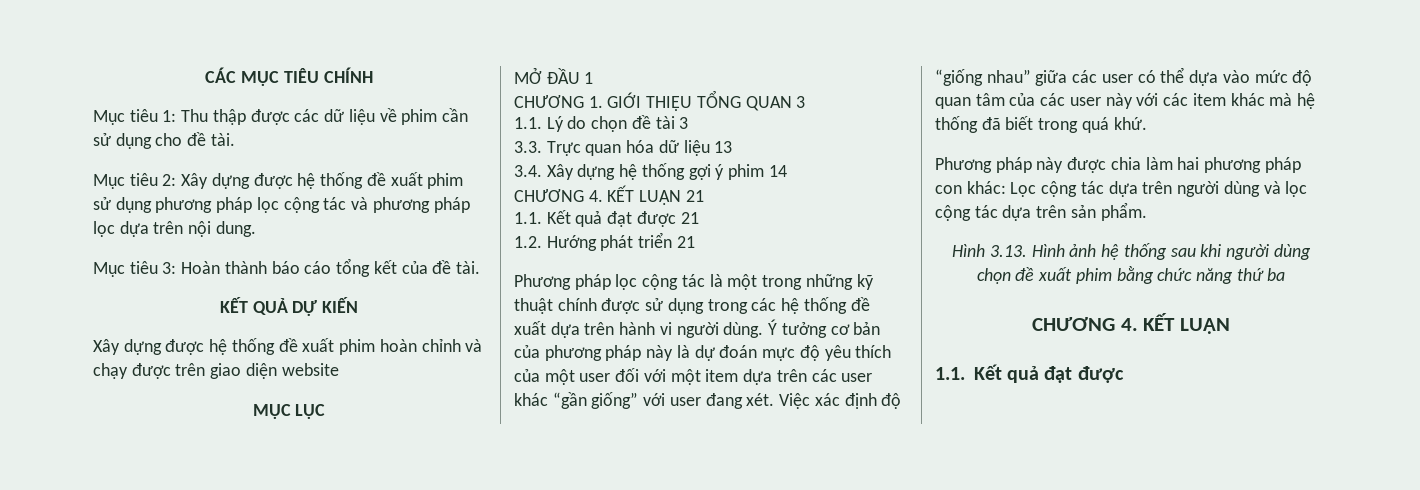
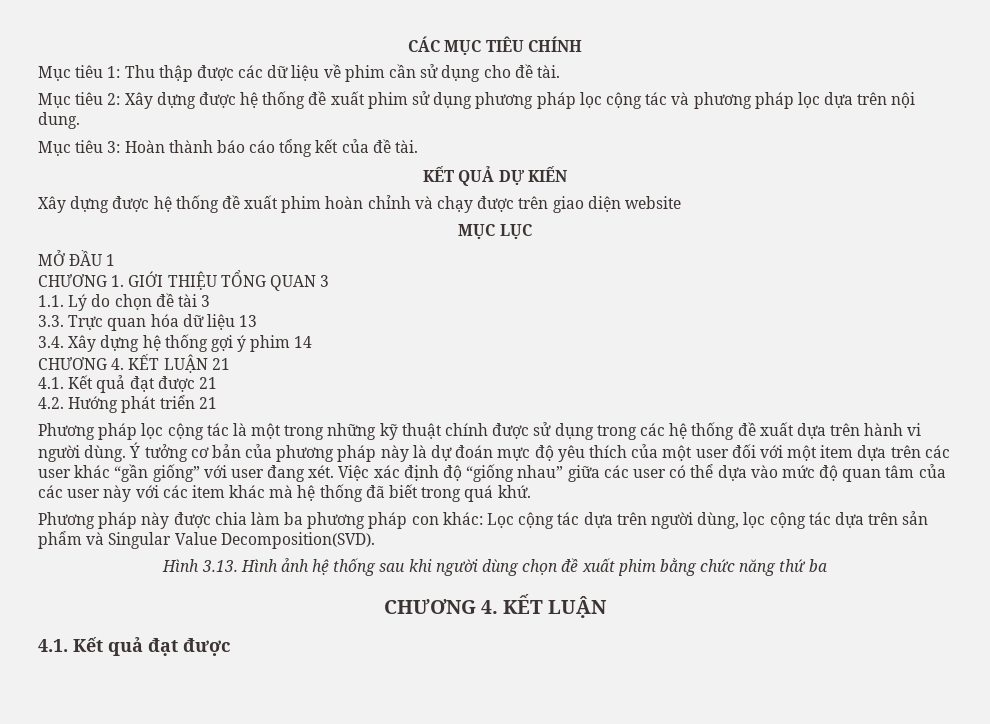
- 1.1. Kết quả đạt được 21
+ 4.1. Kết quả đạt được 21
- 1.2. Hướng phát triển 21
+ 4.2. Hướng phát triển 21
- Phương pháp này được chia làm hai phương pháp con khác: Lọc cộng tác dựa trên người dùng và lọc cộng tác dựa trên sản phẩm.
+ Phương pháp này được chia làm ba phương pháp con khác: Lọc cộng tác dựa trên người dùng, lọc cộng tác dựa trên sản phẩm và Singular Value Decomposition(SVD).
  Hình 3.13. Hình ảnh hệ thống sau khi người dùng chọn đề xuất phim bằng chức năng thứ ba
  CHƯƠNG 4. KẾT LUẬN
- 1.1. Kết quả đạt được
+ 4.1. Kết quả đạt được

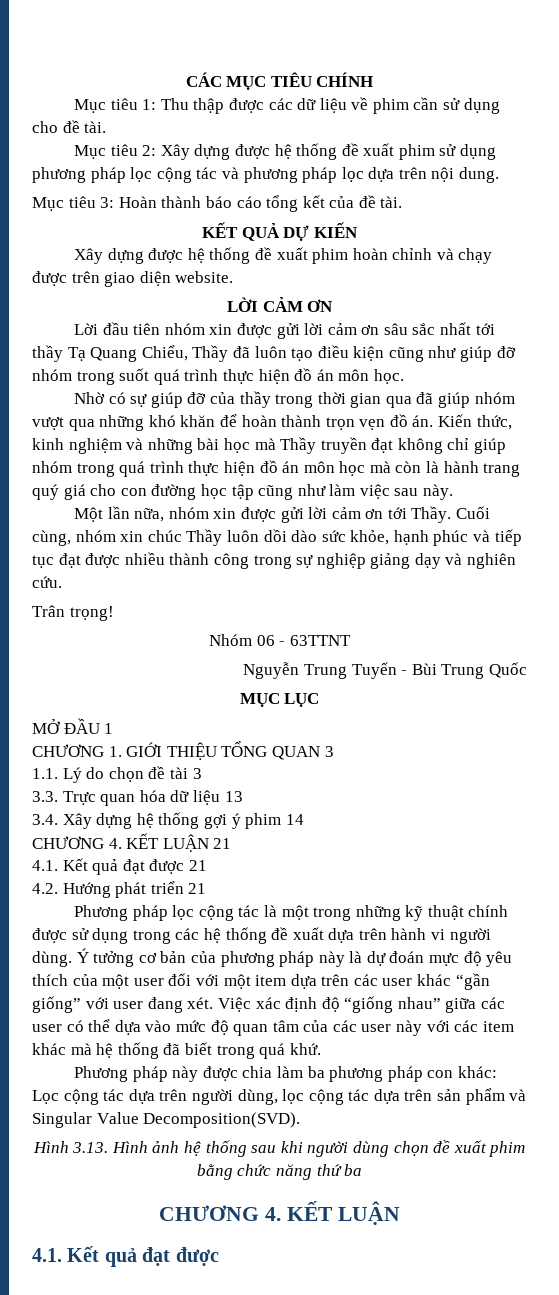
- Xây dựng được hệ thống đề xuất phim hoàn chỉnh và chạy được trên giao diện website
+ Xây dựng được hệ thống đề xuất phim hoàn chỉnh và chạy được trên giao diện website.
+ LỜI CẢM ƠN
+ Lời đầu tiên nhóm xin được gửi lời cảm ơn sâu sắc nhất tới thầy Tạ Quang Chiểu, Thầy đã luôn tạo điều kiện cũng như giúp đỡ nhóm trong suốt quá trình thực hiện đồ án môn học.
+ Nhờ có sự giúp đỡ của thầy trong thời gian qua đã giúp nhóm vượt qua những khó khăn để hoàn thành trọn vẹn đồ án. Kiến thức, kinh nghiệm và những bài học mà Thầy truyền đạt không chỉ giúp nhóm trong quá trình thực hiện đồ án môn học mà còn là hành trang quý giá cho con đường học tập cũng như làm việc sau này.
+ Một lần nữa, nhóm xin được gửi lời cảm ơn tới Thầy. Cuối cùng, nhóm xin chúc Thầy luôn dồi dào sức khỏe, hạnh phúc và tiếp tục đạt được nhiều thành công trong sự nghiệp giảng dạy và nghiên cứu.
+ Trân trọng!
+ Nhóm 06 - 63TTNT
+ Nguyễn Trung Tuyến - Bùi Trung Quốc

